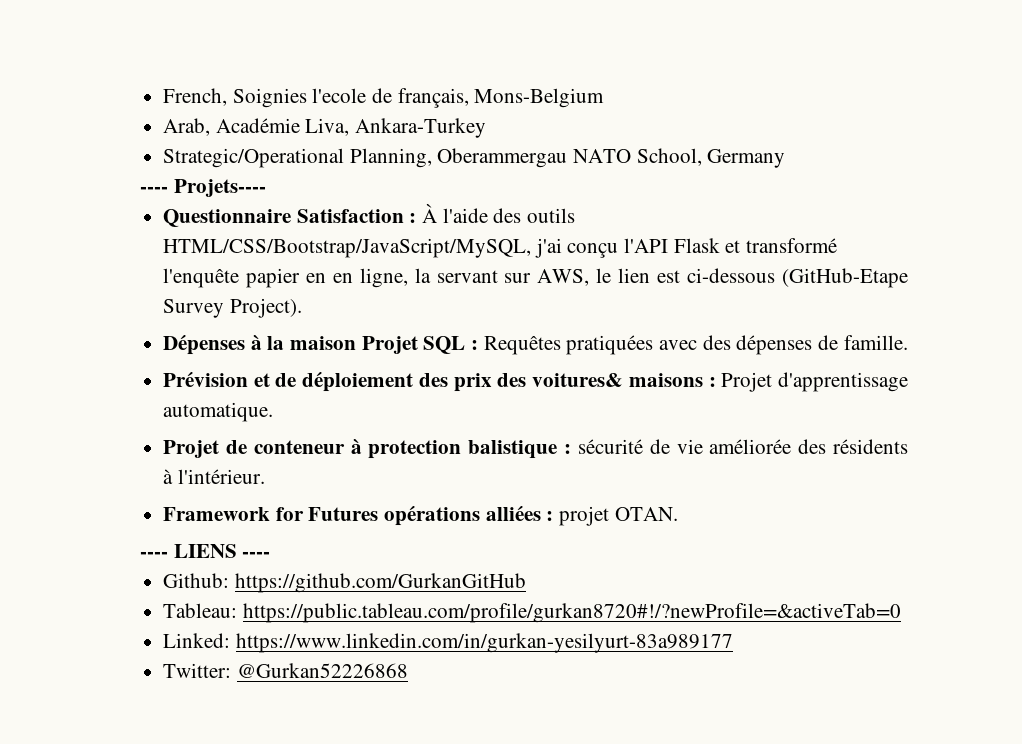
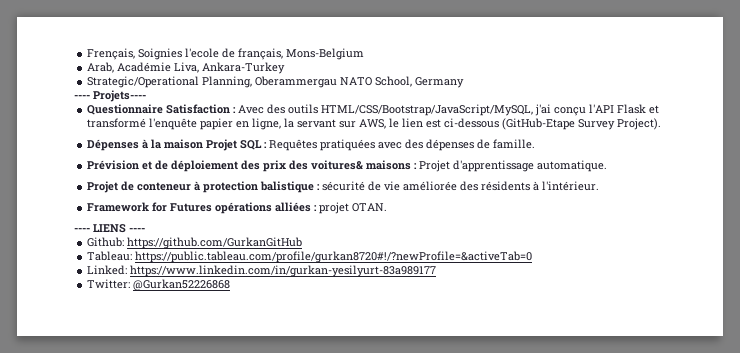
- French, Soignies l'ecole de français, Mons-Belgium
+ Frençais, Soignies l'ecole de français, Mons-Belgium
- Questionnaire Satisfaction : À l'aide des outils HTML/CSS/Bootstrap/JavaScript/MySQL, j'ai conçu l'API Flask et transformé l'enquête papier en en ligne, la servant sur AWS, le lien est ci-dessous (GitHub-Etape Survey Project).
+ Questionnaire Satisfaction : Avec des outils HTML/CSS/Bootstrap/JavaScript/MySQL, j'ai conçu l'API Flask et transformé l'enquête papier en ligne, la servant sur AWS, le lien est ci-dessous (GitHub-Etape Survey Project).

